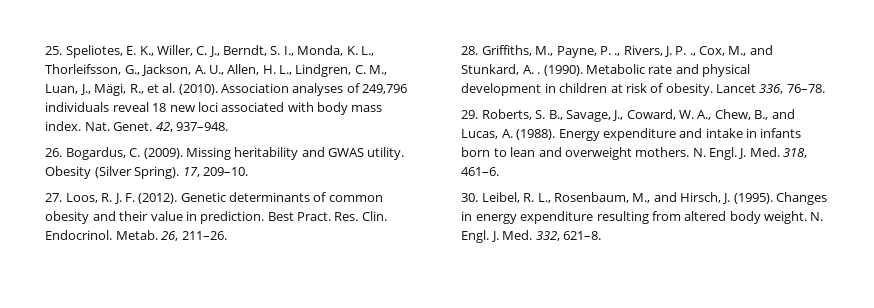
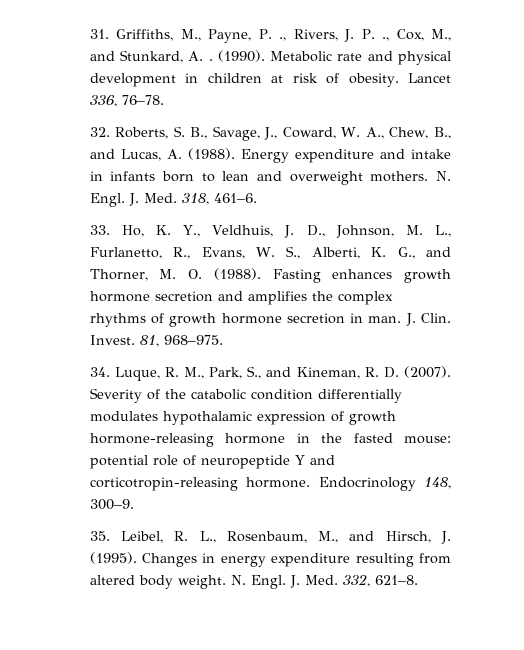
- 25. Speliotes, E. K., Willer, C. J., Berndt, S. I., Monda, K. L., Thorleifsson, G., Jackson, A. U., Allen, H. L., Lindgren, C. M., Luan, J., Mägi, R., et al. (2010). Association analyses of 249,796 individuals reveal 18 new loci associated with body mass index. Nat. Genet. 42, 937–948.
- 26. Bogardus, C. (2009). Missing heritability and GWAS utility. Obesity (Silver Spring). 17, 209–10.
- 27. Loos, R. J. F. (2012). Genetic determinants of common obesity and their value in prediction. Best Pract. Res. Clin. Endocrinol. Metab. 26, 211–26.
- 28. Griffiths, M., Payne, P. ., Rivers, J. P. ., Cox, M., and Stunkard, A. .
+ 31. Griffiths, M., Payne, P. ., Rivers, J. P. ., Cox, M., and Stunkard, A. .
- 29. Roberts, S. B., Savage, J., Coward, W. A., Chew, B., and Lucas, A. (1988).
+ 32. Roberts, S. B., Savage, J., Coward, W. A., Chew, B., and Lucas, A. (1988).
- 30. Leibel, R. L., Rosenbaum, M., and Hirsch, J. (1995).
+ 33. Ho, K. Y., Veldhuis, J. D., Johnson, M. L., Furlanetto, R., Evans, W. S., Alberti, K. G., and Thorner, M. O. (1988). Fasting enhances growth hormone secretion and amplifies the complex rhythms of growth hormone secretion in man. J. Clin. Invest. 81, 968–975.
+ 34. Luque, R. M., Park, S., and Kineman, R. D. (2007). Severity of the catabolic condition differentially modulates hypothalamic expression of growth hormone-releasing hormone in the fasted mouse: potential role of neuropeptide Y and corticotropin-releasing hormone. Endocrinology 148, 300–9.
+ 35. Leibel, R. L., Rosenbaum, M., and Hirsch, J. (1995).

